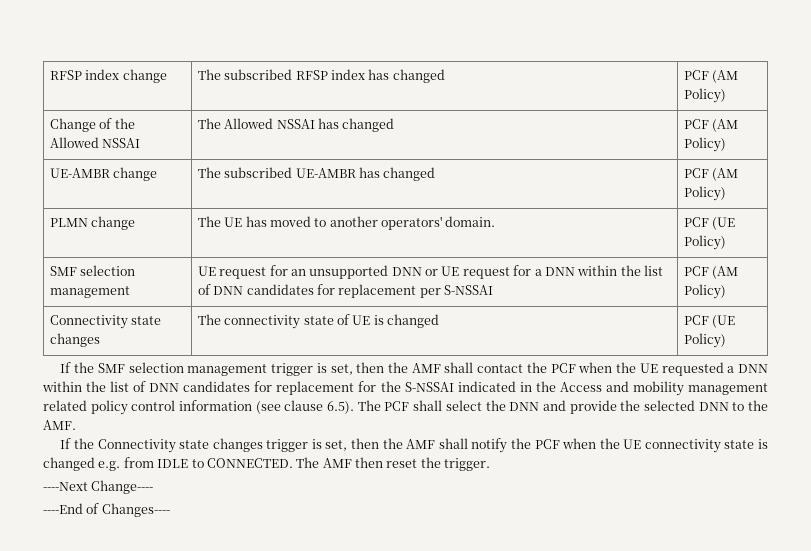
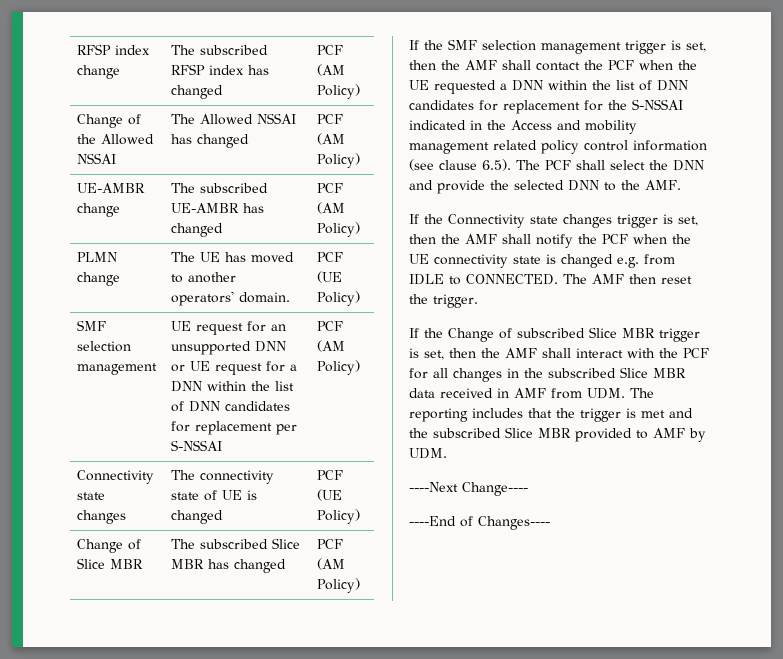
+ Change of Slice MBR | The subscribed Slice MBR has changed | PCF (AM Policy)
+ If the Change of subscribed Slice MBR trigger is set, then the AMF shall interact with the PCF for all changes in the subscribed Slice MBR data received in AMF from UDM. The reporting includes that the trigger is met and the subscribed Slice MBR provided to AMF by UDM.

